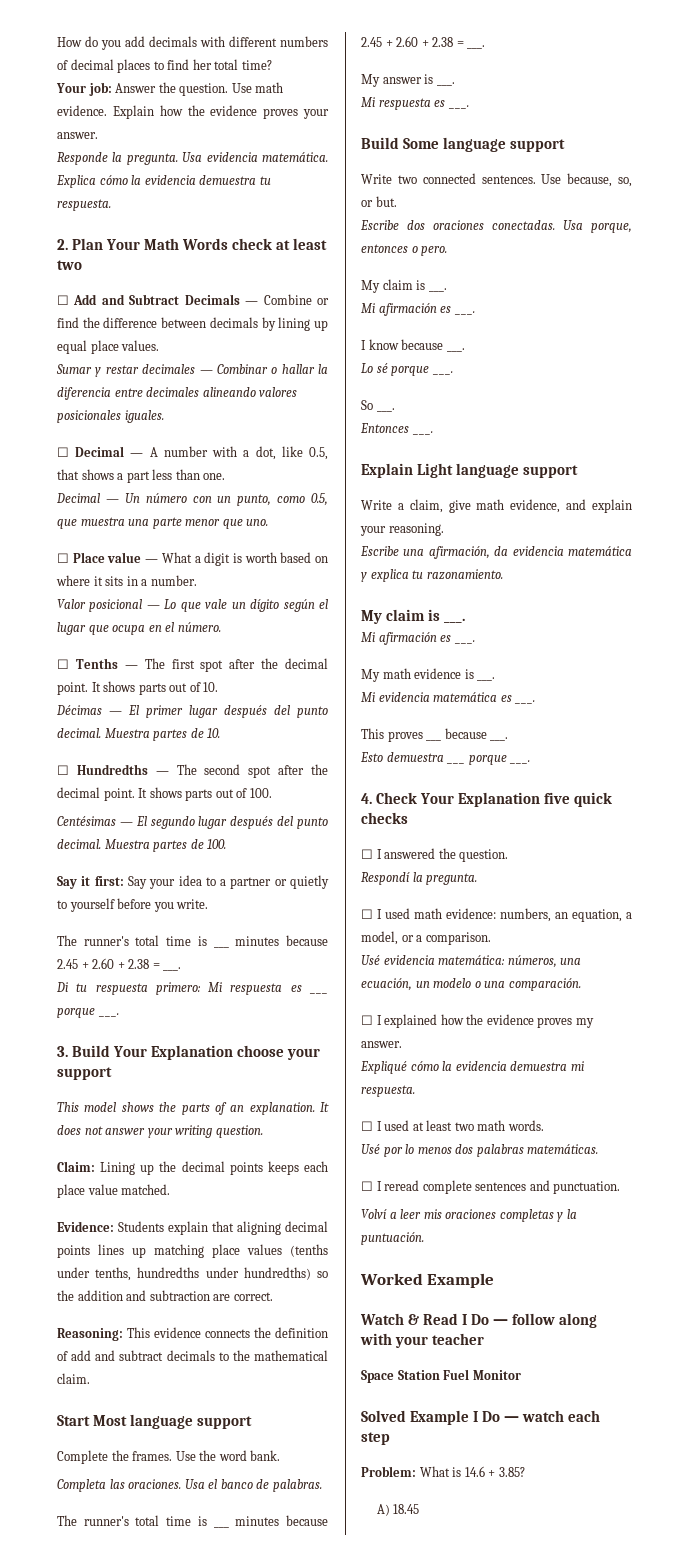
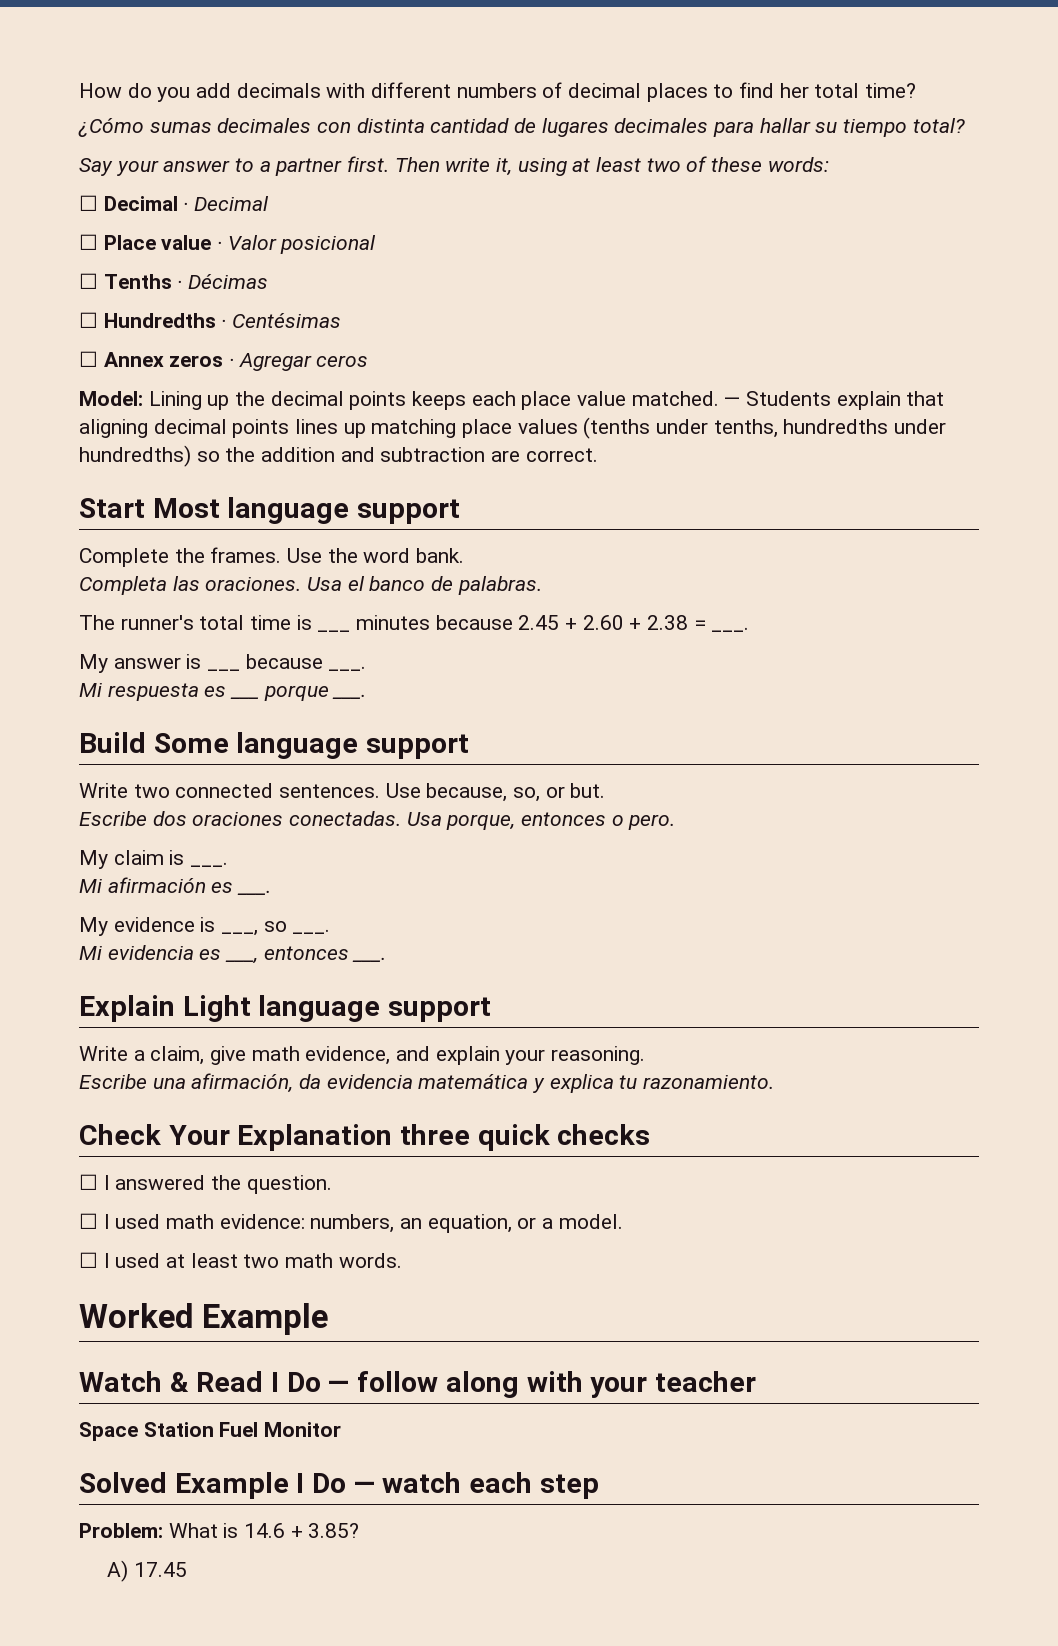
- Your job: Answer the question. Use math evidence. Explain how the evidence proves your answer.
- Responde la pregunta. Usa evidencia matemática. Explica cómo la evidencia demuestra tu respuesta.
- 2. Plan Your Math Words check at least two
- ☐ Add and Subtract Decimals — Combine or find the difference between decimals by lining up equal place values.
- Sumar y restar decimales — Combinar o hallar la diferencia entre decimales alineando valores posicionales iguales.
- ☐ Decimal — A number with a dot, like 0.5, that shows a part less than one.
- Decimal — Un número con un punto, como 0.5, que muestra una parte menor que uno.
- ☐ Place value — What a digit is worth based on where it sits in a number.
- Valor posicional — Lo que vale un dígito según el lugar que ocupa en el número.
- ☐ Tenths — The first spot after the decimal point. It shows parts out of 10.
- Décimas — El primer lugar después del punto decimal. Muestra partes de 10.
- ☐ Hundredths — The second spot after the decimal point. It shows parts out of 100.
- Centésimas — El segundo lugar después del punto decimal. Muestra partes de 100.
- Say it first: Say your idea to a partner or quietly to yourself before you write.
- The runner's total time is ___ minutes because 2.45 + 2.60 + 2.38 = ___.
- Di tu respuesta primero: Mi respuesta es ___ porque ___.
- 3. Build Your Explanation choose your support
- This model shows the parts of an explanation. It does not answer your writing question.
- Claim: Lining up the decimal points keeps each place value matched.
- Evidence: Students explain that aligning decimal points lines up matching place values (tenths under tenths, hundredths under hundredths) so the addition and subtraction are correct.
+ ¿Cómo sumas decimales con distinta cantidad de lugares decimales para hallar su tiempo total?
+ Say your answer to a partner first. Then write it, using at least two of these words:
+ ☐ Decimal · Decimal
+ ☐ Place value · Valor posicional
+ ☐ Tenths · Décimas
+ ☐ Hundredths · Centésimas
+ ☐ Annex zeros · Agregar ceros
+ Model: Lining up the decimal points keeps each place value matched. — Students explain that aligning decimal points lines up matching place values (tenths under tenths, hundredths under hundredths) so the addition and subtraction are correct.
- Reasoning: This evidence connects the definition of add and subtract decimals to the mathematical claim.
- My answer is ___.
+ My answer is ___ because ___.
- Mi respuesta es ___.
+ Mi respuesta es ___ porque ___.
- I know because ___.
- Lo sé porque ___.
- So ___.
- Entonces ___.
+ My evidence is ___, so ___.
+ Mi evidencia es ___, entonces ___.
  Escribe una afirmación, da evidencia matemática y explica tu razonamiento.
- My claim is ___.
- Mi afirmación es ___.
- My math evidence is ___.
- Mi evidencia matemática es ___.
- This proves ___ because ___.
- Esto demuestra ___ porque ___.
- 4. Check Your Explanation five quick checks
+ Check Your Explanation three quick checks
- Respondí la pregunta.
- ☐ I used math evidence: numbers, an equation, a model, or a comparison.
- Usé evidencia matemática: números, una ecuación, un modelo o una comparación.
- ☐ I explained how the evidence proves my answer.
- Expliqué cómo la evidencia demuestra mi respuesta.
+ ☐ I used math evidence: numbers, an equation, or a model.
- Usé por lo menos dos palabras matemáticas.
- ☐ I reread complete sentences and punctuation.
- Volví a leer mis oraciones completas y la puntuación.
- A) 18.45
+ A) 17.45

